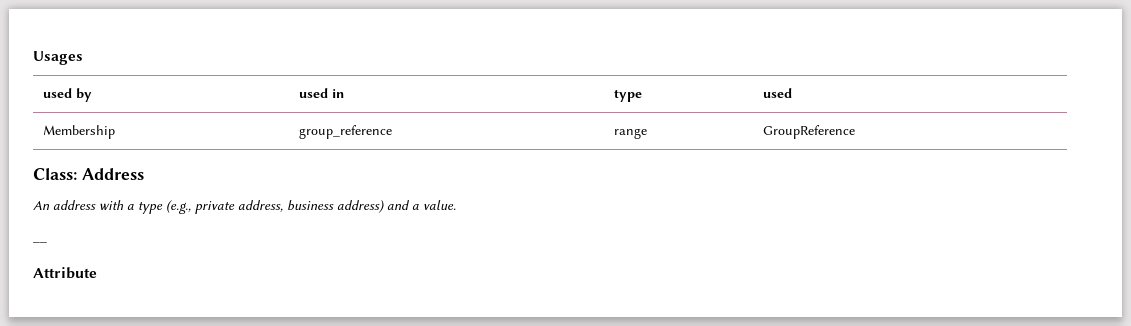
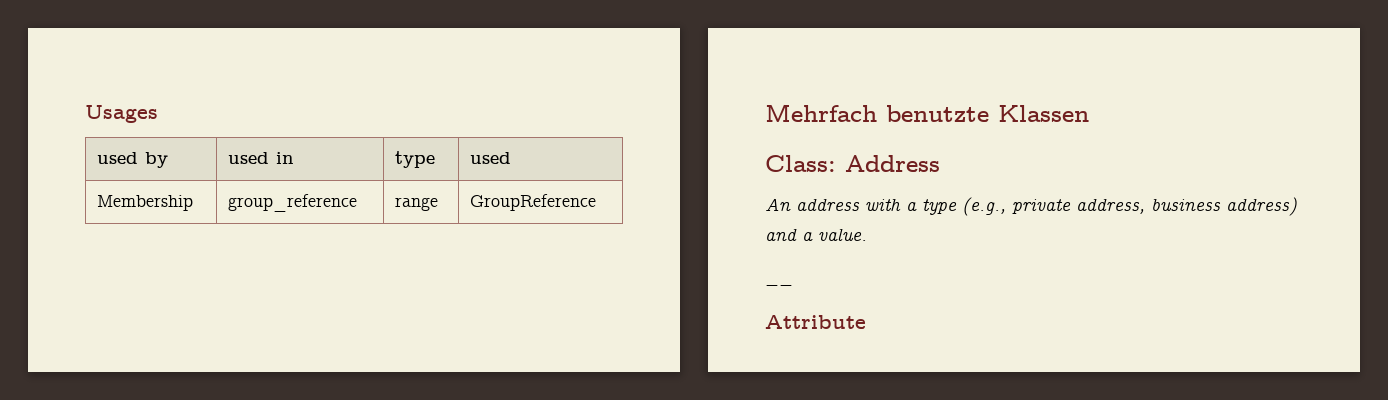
+ Mehrfach benutzte Klassen

